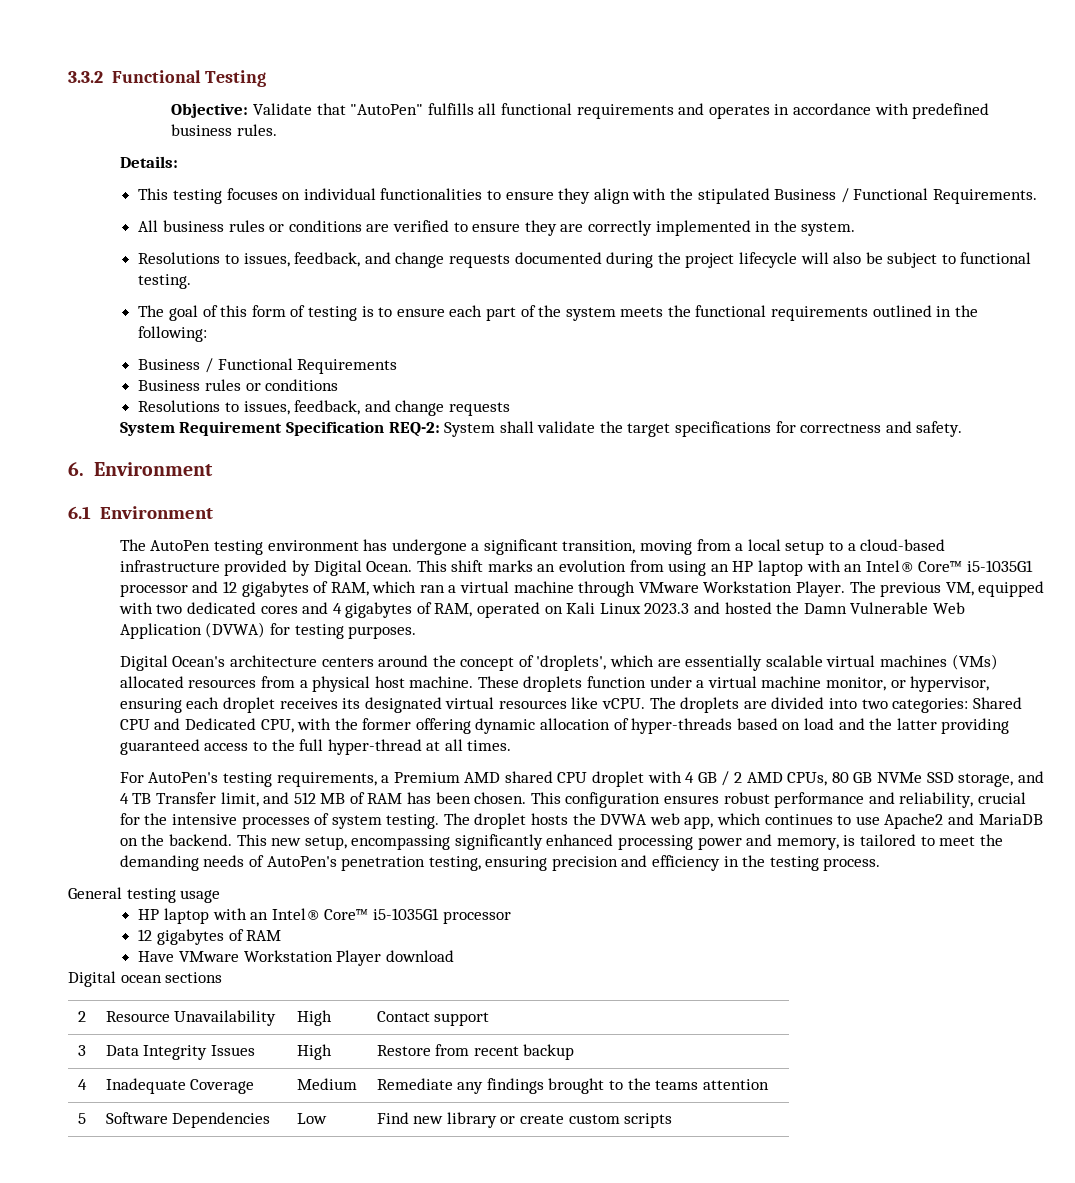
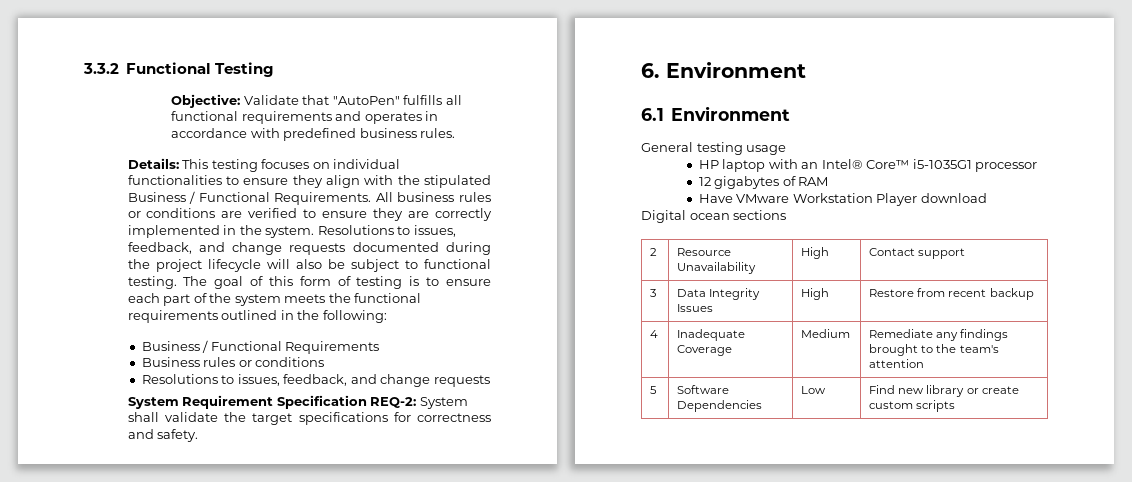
- Details:
- This testing focuses on individual functionalities to ensure they align with the stipulated Business / Functional Requirements.
- All business rules or conditions are verified to ensure they are correctly implemented in the system.
- Resolutions to issues, feedback, and change requests documented during the project lifecycle will also be subject to functional testing.
- The goal of this form of testing is to ensure each part of the system meets the functional requirements outlined in the following:
+ Details: This testing focuses on individual functionalities to ensure they align with the stipulated Business / Functional Requirements. All business rules or conditions are verified to ensure they are correctly implemented in the system. Resolutions to issues, feedback, and change requests documented during the project lifecycle will also be subject to functional testing. The goal of this form of testing is to ensure each part of the system meets the functional requirements outlined in the following:
- The AutoPen testing environment has undergone a significant transition, moving from a local setup to a cloud-based infrastructure provided by Digital Ocean. This shift marks an evolution from using an HP laptop with an Intel® Core™ i5-1035G1 processor and 12 gigabytes of RAM, which ran a virtual machine through VMware Workstation Player. The previous VM, equipped with two dedicated cores and 4 gigabytes of RAM, operated on Kali Linux 2023.3 and hosted the Damn Vulnerable Web Application (DVWA) for testing purposes.
- Digital Ocean's architecture centers around the concept of 'droplets', which are essentially scalable virtual machines (VMs) allocated resources from a physical host machine. These droplets function under a virtual machine monitor, or hypervisor, ensuring each droplet receives its designated virtual resources like vCPU. The droplets are divided into two categories: Shared CPU and Dedicated CPU, with the former offering dynamic allocation of hyper-threads based on load and the latter providing guaranteed access to the full hyper-thread at all times.
- For AutoPen's testing requirements, a Premium AMD shared CPU droplet with 4 GB / 2 AMD CPUs, 80 GB NVMe SSD storage, and 4 TB Transfer limit, and 512 MB of RAM has been chosen. This configuration ensures robust performance and reliability, crucial for the intensive processes of system testing. The droplet hosts the DVWA web app, which continues to use Apache2 and MariaDB on the backend. This new setup, encompassing significantly enhanced processing power and memory, is tailored to meet the demanding needs of AutoPen's penetration testing, ensuring precision and efficiency in the testing process.
- 4 | Inadequate Coverage | Medium | Remediate any findings brought to the teams attention
+ 4 | Inadequate Coverage | Medium | Remediate any findings brought to the team's attention

